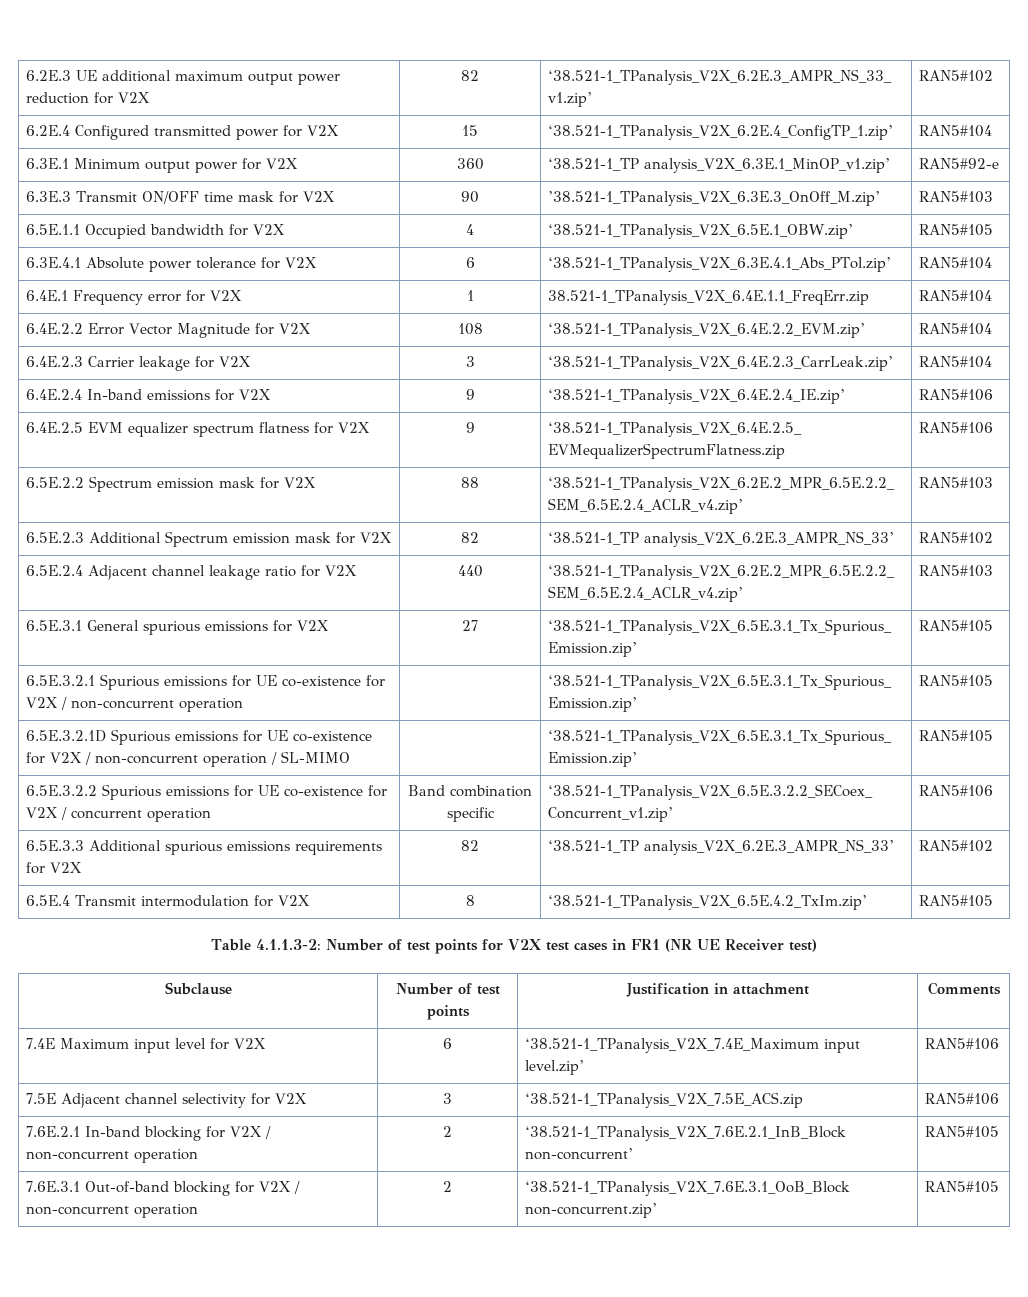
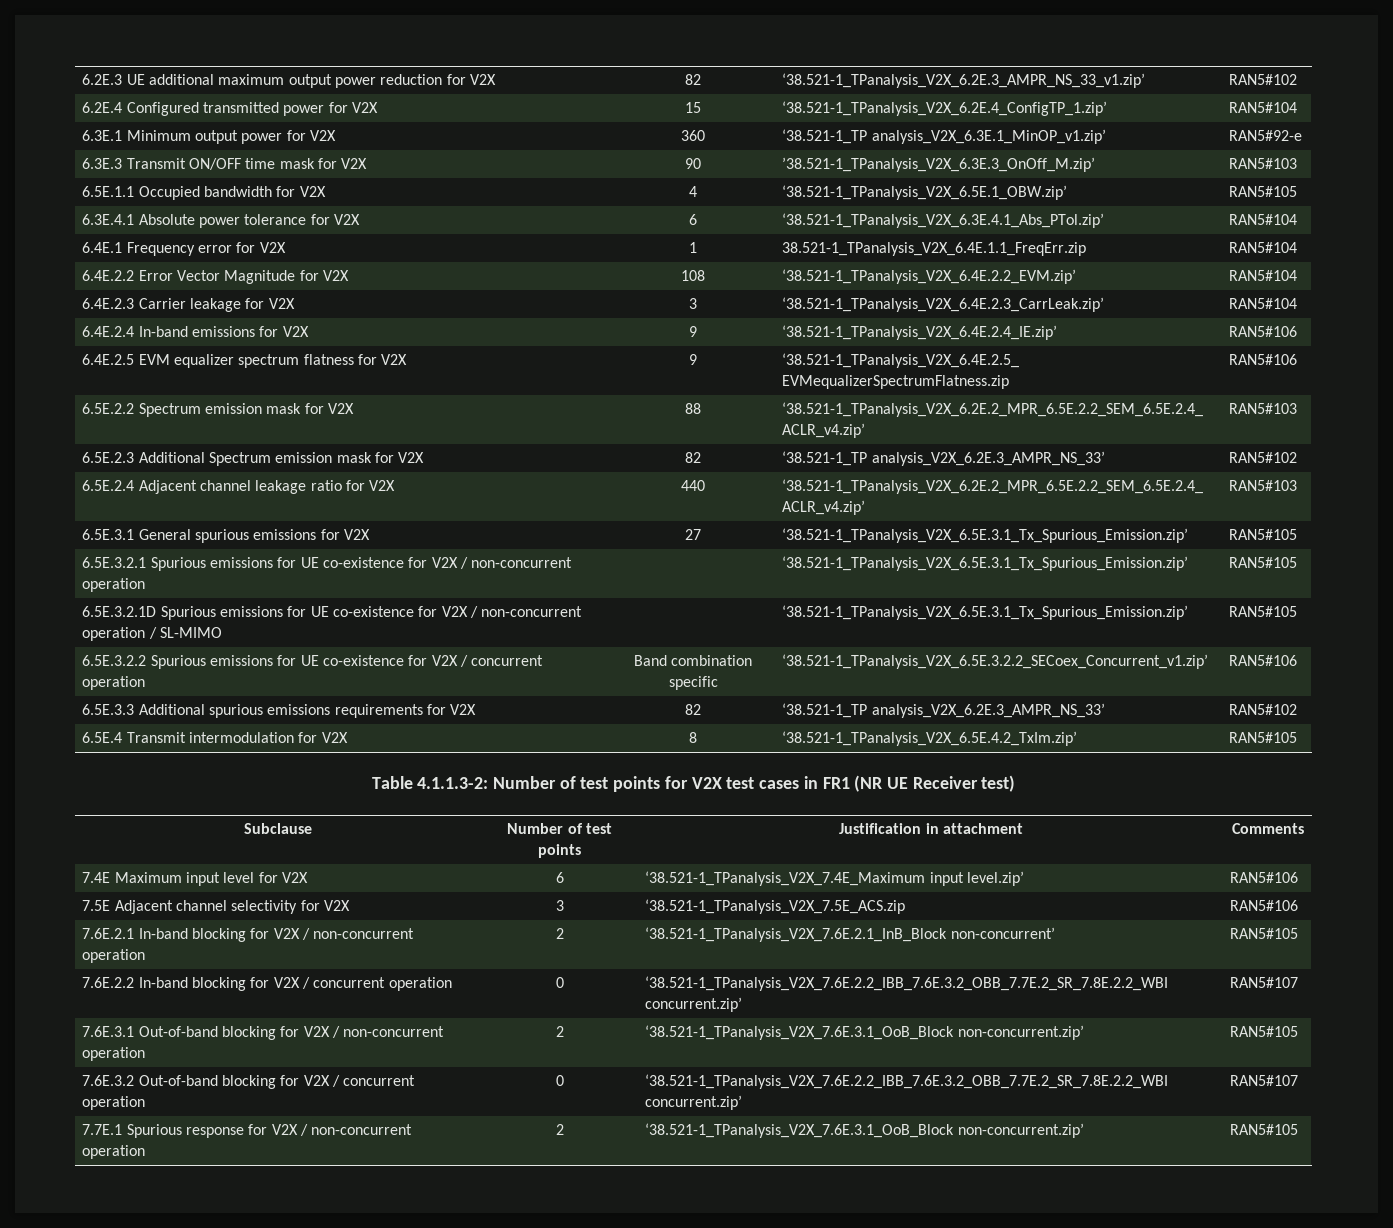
+ 7.6E.2.2 In-band blocking for V2X / concurrent operation | 0 | ‘38.521-1_TPanalysis_V2X_7.6E.2.2_IBB_7.6E.3.2_OBB_7.7E.2_SR_7.8E.2.2_WBI concurrent.zip’ | RAN5#107
+ 7.6E.3.2 Out-of-band blocking for V2X / concurrent operation | 0 | ‘38.521-1_TPanalysis_V2X_7.6E.2.2_IBB_7.6E.3.2_OBB_7.7E.2_SR_7.8E.2.2_WBI concurrent.zip’ | RAN5#107
+ 7.7E.1 Spurious response for V2X / non-concurrent operation | 2 | ‘38.521-1_TPanalysis_V2X_7.6E.3.1_OoB_Block non-concurrent.zip’ | RAN5#105

